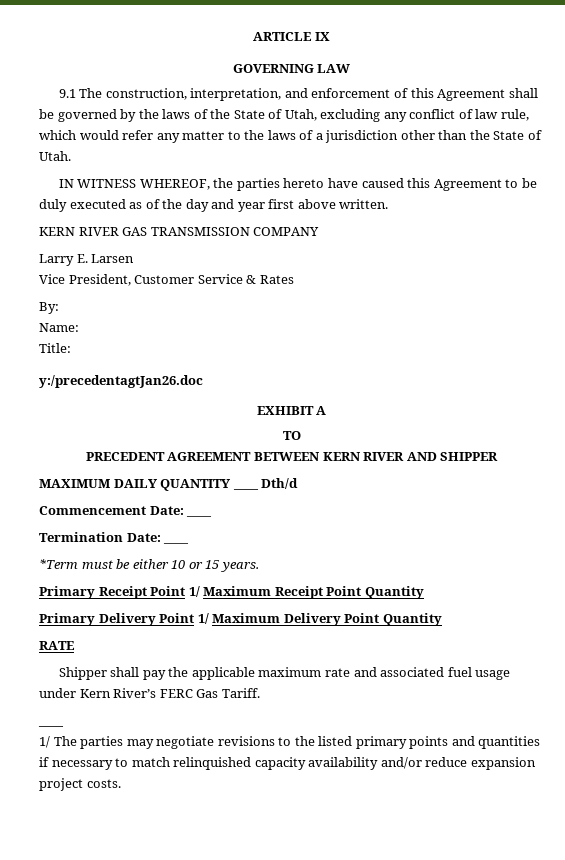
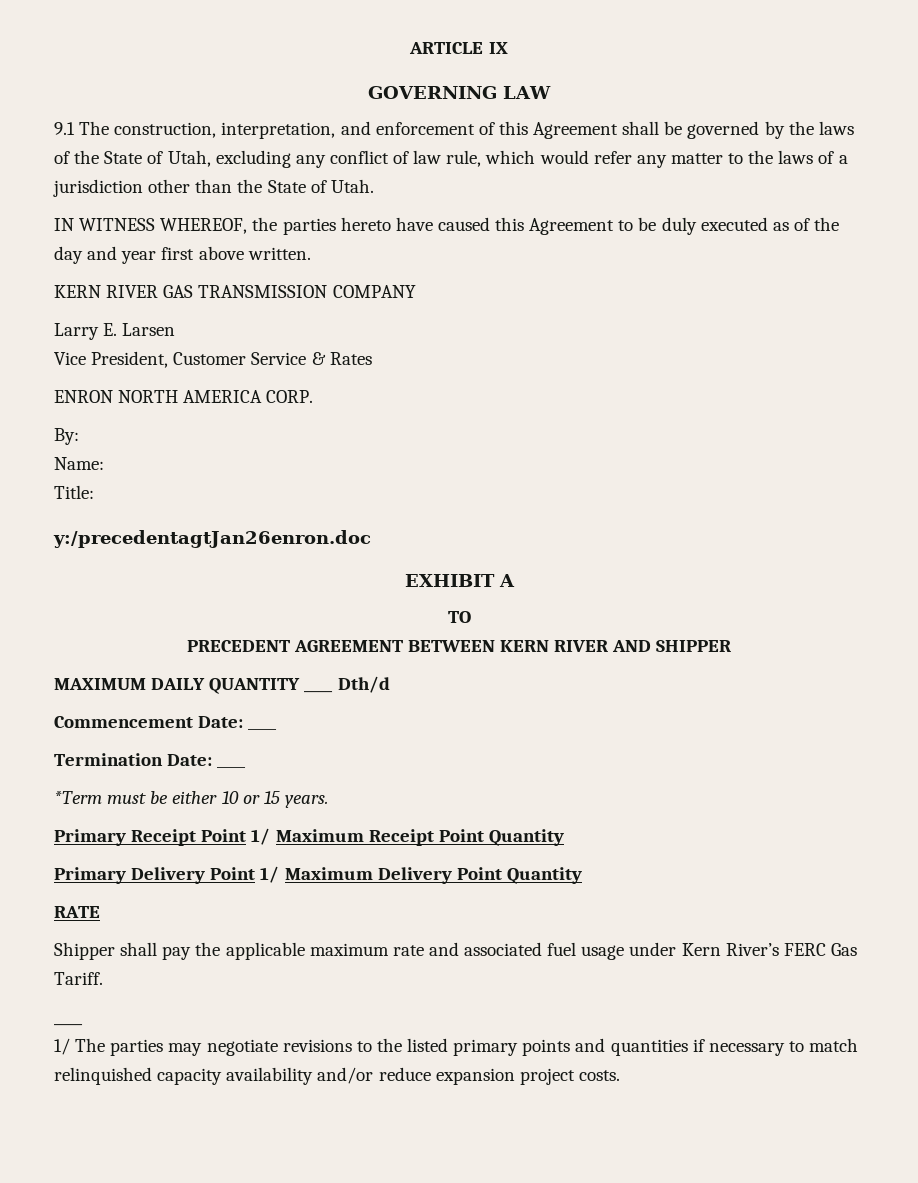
+ ENRON NORTH AMERICA CORP.
- y:/precedentagtJan26.doc
+ y:/precedentagtJan26enron.doc

